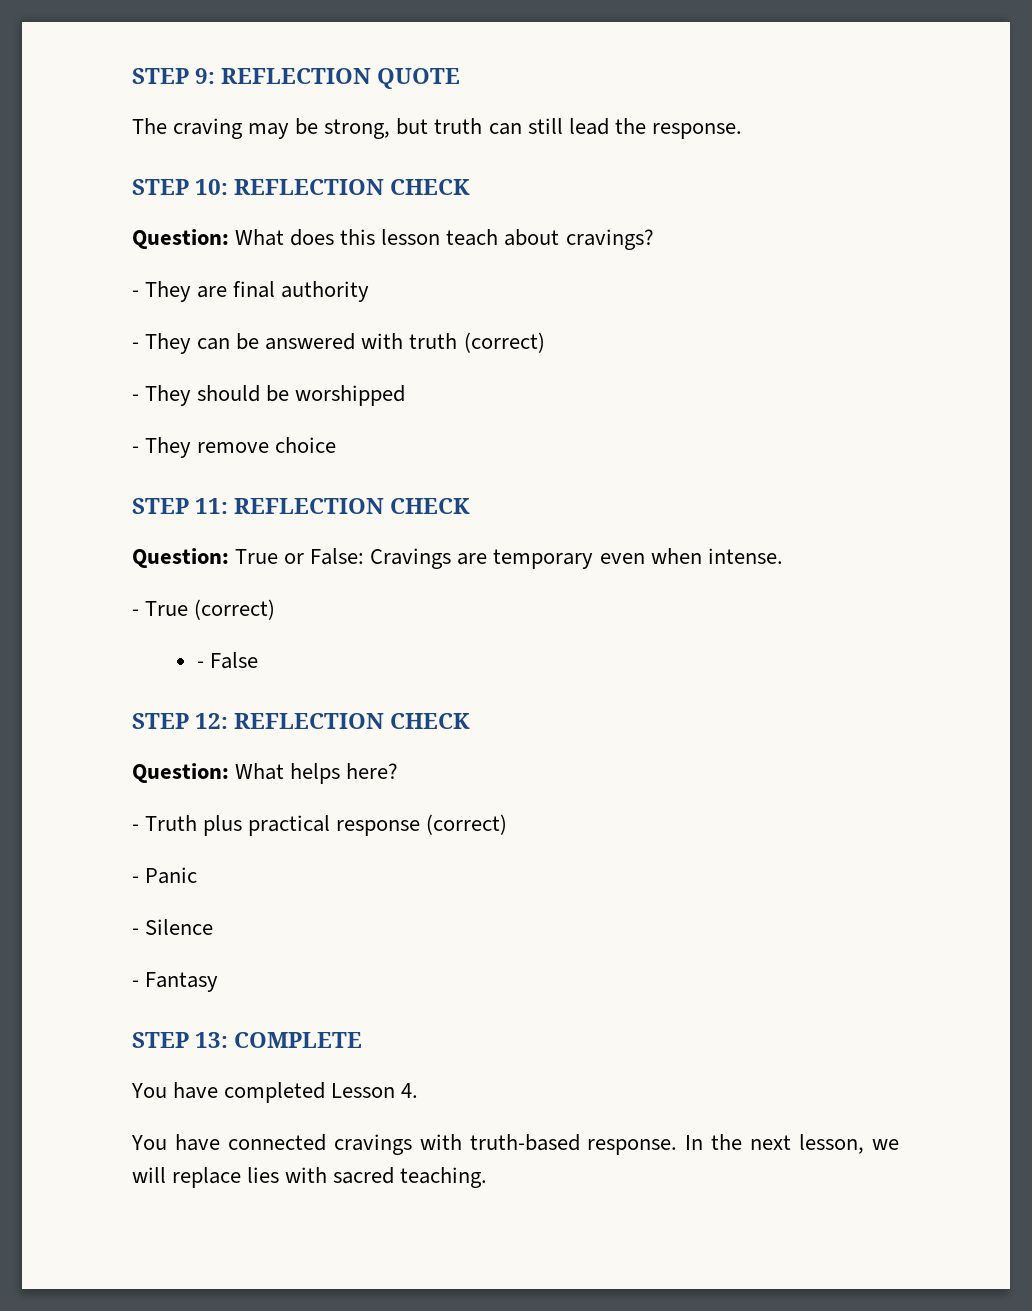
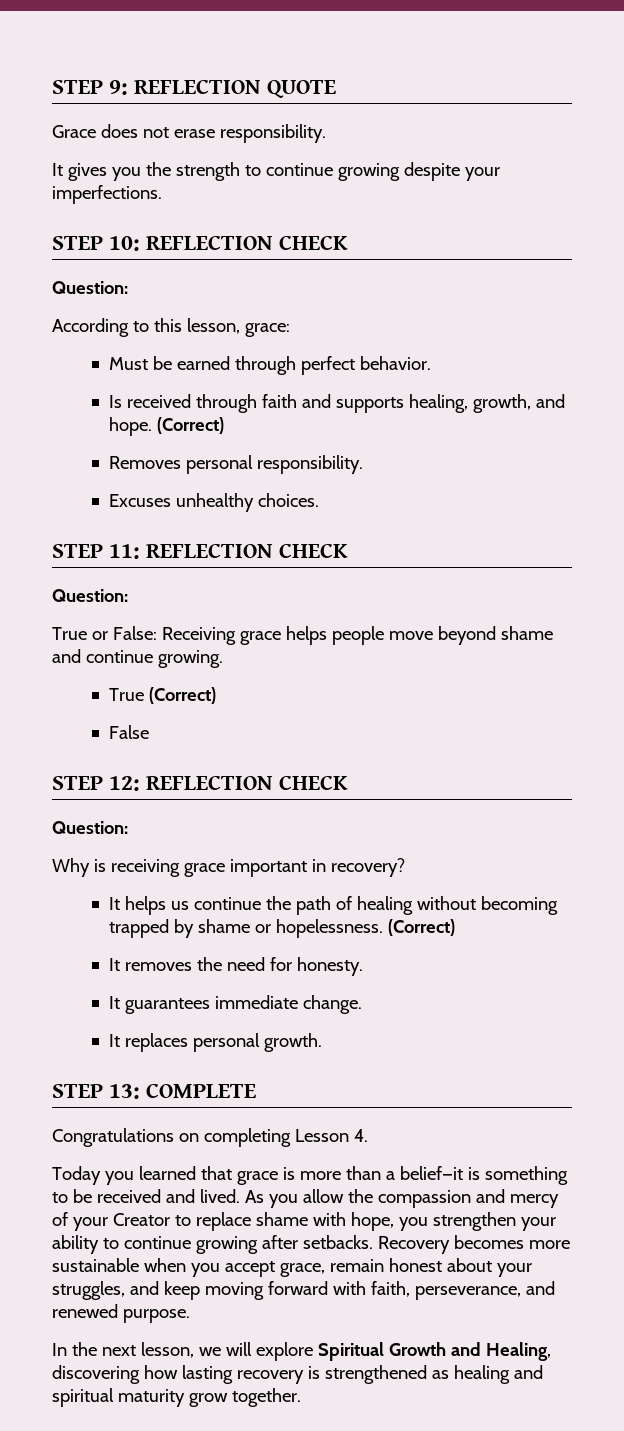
- The craving may be strong, but truth can still lead the response.
+ Grace does not erase responsibility.
+ It gives you the strength to continue growing despite your imperfections.
  STEP 10: REFLECTION CHECK
- Question: What does this lesson teach about cravings?
- - They are final authority
- - They can be answered with truth (correct)
- - They should be worshipped
- - They remove choice
+ Question:
+ According to this lesson, grace:
+ Must be earned through perfect behavior.
+ Is received through faith and supports healing, growth, and hope. (Correct)
+ Removes personal responsibility.
+ Excuses unhealthy choices.
  STEP 11: REFLECTION CHECK
- Question: True or False: Cravings are temporary even when intense.
- - True (correct)
- - False
+ Question:
+ True or False: Receiving grace helps people move beyond shame and continue growing.
+ True (Correct)
+ False
  STEP 12: REFLECTION CHECK
- Question: What helps here?
- - Truth plus practical response (correct)
- - Panic
- - Silence
- - Fantasy
+ Question:
+ Why is receiving grace important in recovery?
+ It helps us continue the path of healing without becoming trapped by shame or hopelessness. (Correct)
+ It removes the need for honesty.
+ It guarantees immediate change.
+ It replaces personal growth.
- You have completed Lesson 4.
+ Congratulations on completing Lesson 4.
- You have connected cravings with truth-based response. In the next lesson, we will replace lies with sacred teaching.
+ Today you learned that grace is more than a belief—it is something to be received and lived. As you allow the compassion and mercy of your Creator to replace shame with hope, you strengthen your ability to continue growing after setbacks. Recovery becomes more sustainable when you accept grace, remain honest about your struggles, and keep moving forward with faith, perseverance, and renewed purpose.
+ In the next lesson, we will explore Spiritual Growth and Healing, discovering how lasting recovery is strengthened as healing and spiritual maturity grow together.

